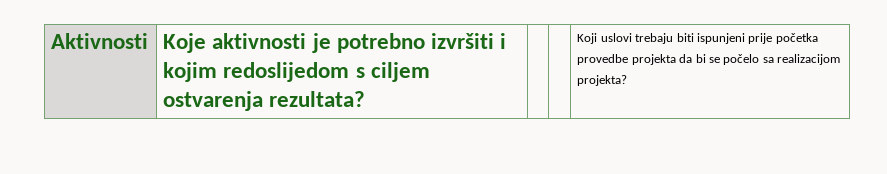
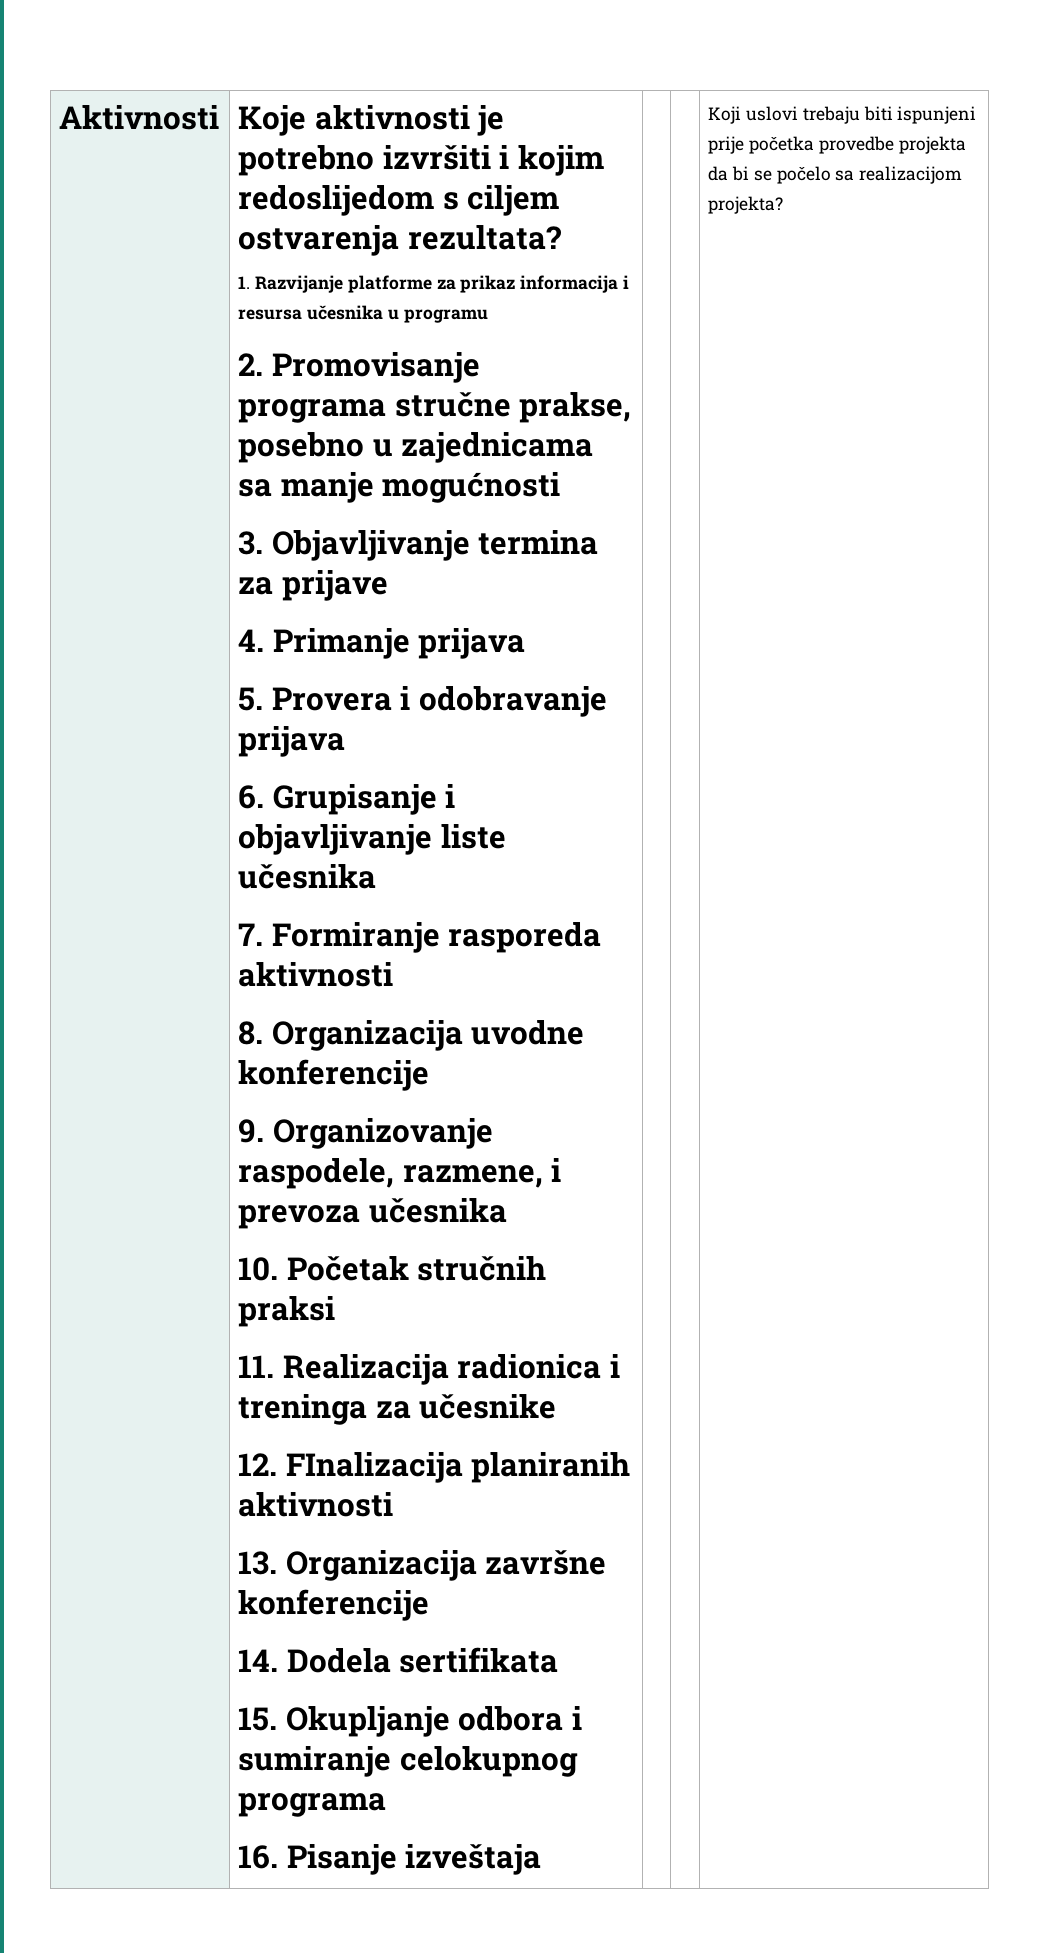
+ 1. Razvijanje platforme za prikaz informacija i resursa učesnika u programu
+ 2. Promovisanje programa stručne prakse, posebno u zajednicama sa manje mogućnosti
+ 3. Objavljivanje termina za prijave
+ 4. Primanje prijava
+ 5. Provera i odobravanje prijava
+ 6. Grupisanje i objavljivanje liste učesnika
+ 7. Formiranje rasporeda aktivnosti
+ 8. Organizacija uvodne konferencije
+ 9. Organizovanje raspodele, razmene, i prevoza učesnika
+ 10. Početak stručnih praksi
+ 11. Realizacija radionica i treninga za učesnike
+ 12. FInalizacija planiranih aktivnosti
+ 13. Organizacija završne konferencije
+ 14. Dodela sertifikata
+ 15. Okupljanje odbora i sumiranje celokupnog programa
+ 16. Pisanje izveštaja

